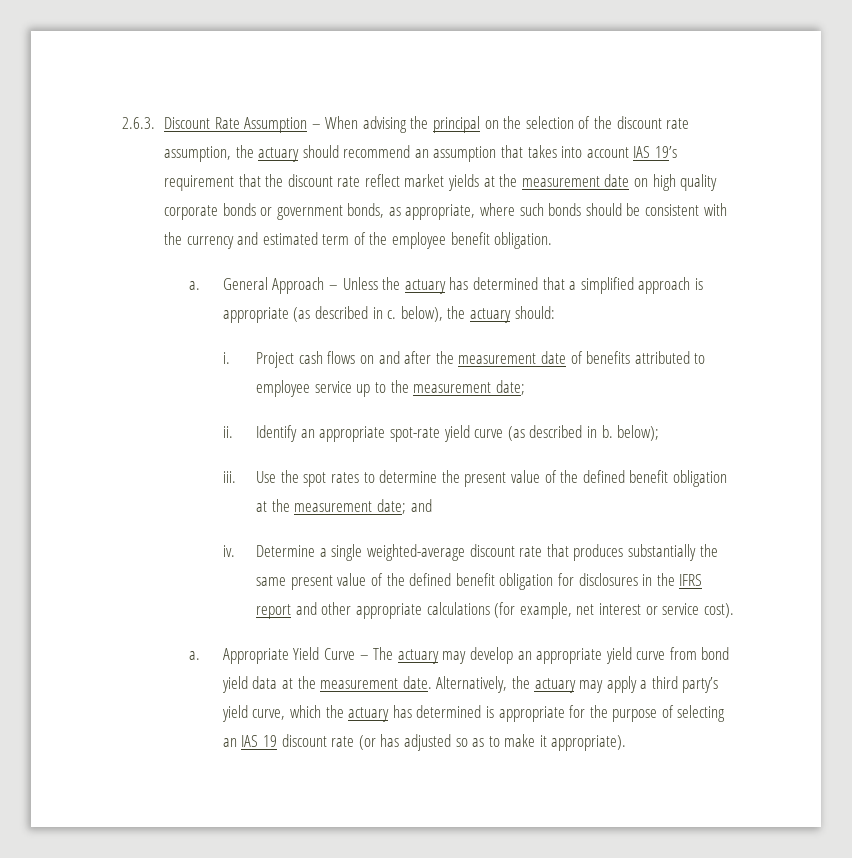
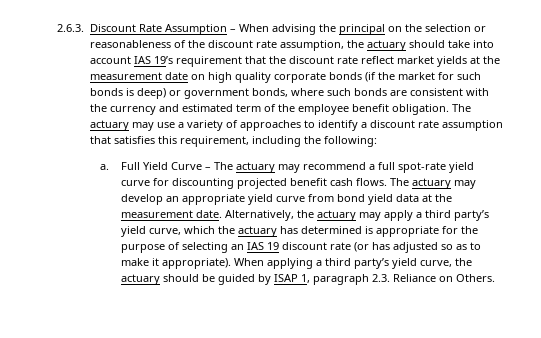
- 2.6.3. Discount Rate Assumption – When advising the principal on the selection of the discount rate assumption, the actuary should recommend an assumption that takes into account IAS 19’s requirement that the discount rate reflect market yields at the measurement date on high quality corporate bonds or government bonds, as appropriate, where such bonds should be consistent with the currency and estimated term of the employee benefit obligation.
- a. General Approach – Unless the actuary has determined that a simplified approach is appropriate (as described in c. below), the actuary should:
- i. Project cash flows on and after the measurement date of benefits attributed to employee service up to the measurement date;
- ii. Identify an appropriate spot-rate yield curve (as described in b. below);
- iii. Use the spot rates to determine the present value of the defined benefit obligation at the measurement date; and
- iv. Determine a single weighted-average discount rate that produces substantially the same present value of the defined benefit obligation for disclosures in the IFRS report and other appropriate calculations (for example, net interest or service cost).
- a. Appropriate Yield Curve – The actuary may develop an appropriate yield curve from bond yield data at the measurement date.
+ 2.6.3. Discount Rate Assumption – When advising the principal on the selection or reasonableness of the discount rate assumption, the actuary should take into account IAS 19’s requirement that the discount rate reflect market yields at the measurement date on high quality corporate bonds (if the market for such bonds is deep) or government bonds, where such bonds are consistent with the currency and estimated term of the employee benefit obligation. The actuary may use a variety of approaches to identify a discount rate assumption that satisfies this requirement, including the following:
+ a. Full Yield Curve – The actuary may recommend a full spot-rate yield curve for discounting projected benefit cash flows. The actuary may develop an appropriate yield curve from bond yield data at the measurement date.
+ When applying a third party’s yield curve, the actuary should be guided by ISAP 1, paragraph 2.3. Reliance on Others.

